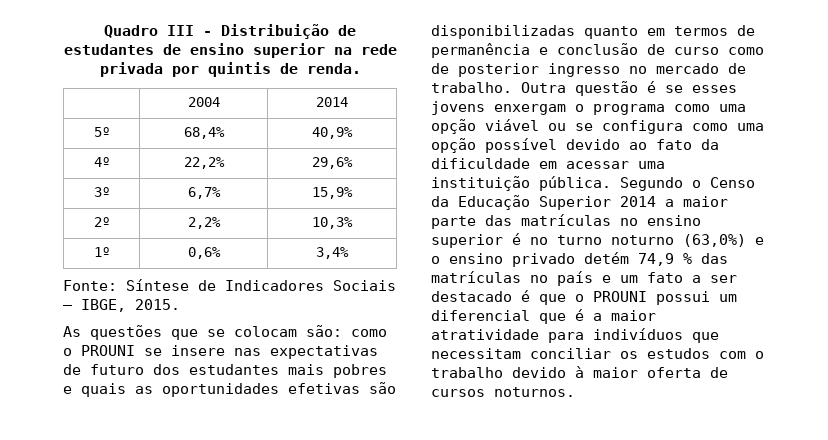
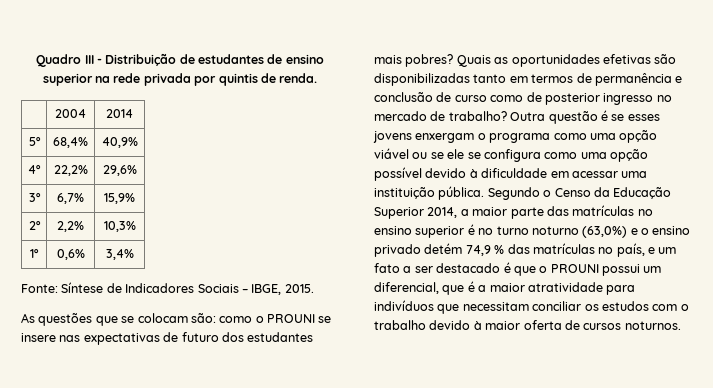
- As questões que se colocam são: como o PROUNI se insere nas expectativas de futuro dos estudantes mais pobres e quais as oportunidades efetivas são disponibilizadas quanto em termos de permanência e conclusão de curso como de posterior ingresso no mercado de trabalho.
+ As questões que se colocam são: como o PROUNI se insere nas expectativas de futuro dos estudantes mais pobres? Quais as oportunidades efetivas são disponibilizadas tanto em termos de permanência e conclusão de curso como de posterior ingresso no mercado de trabalho?
- Outra questão é se esses jovens enxergam o programa como uma opção viável ou se configura como uma opção possível devido ao fato da dificuldade em acessar uma instituição pública.
+ Outra questão é se esses jovens enxergam o programa como uma opção viável ou se ele se configura como uma opção possível devido à dificuldade em acessar uma instituição pública.
- Segundo o Censo da Educação Superior 2014 a maior parte das matrículas no ensino superior é no turno noturno (63,0%) e o ensino privado detém 74,9 % das matrículas no país e um fato a ser destacado é que o PROUNI possui um diferencial que é a maior atratividade para indivíduos que necessitam conciliar os estudos com o trabalho devido à maior oferta de cursos noturnos.
+ Segundo o Censo da Educação Superior 2014, a maior parte das matrículas no ensino superior é no turno noturno (63,0%) e o ensino privado detém 74,9 % das matrículas no país, e um fato a ser destacado é que o PROUNI possui um diferencial, que é a maior atratividade para indivíduos que necessitam conciliar os estudos com o trabalho devido à maior oferta de cursos noturnos.

